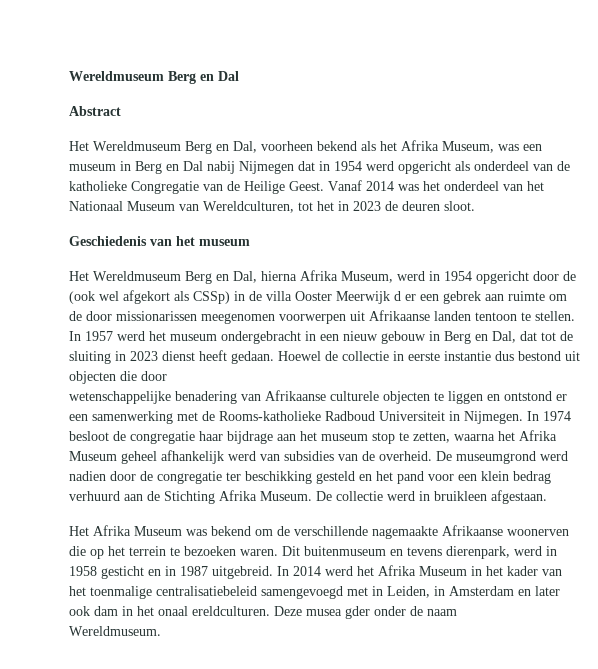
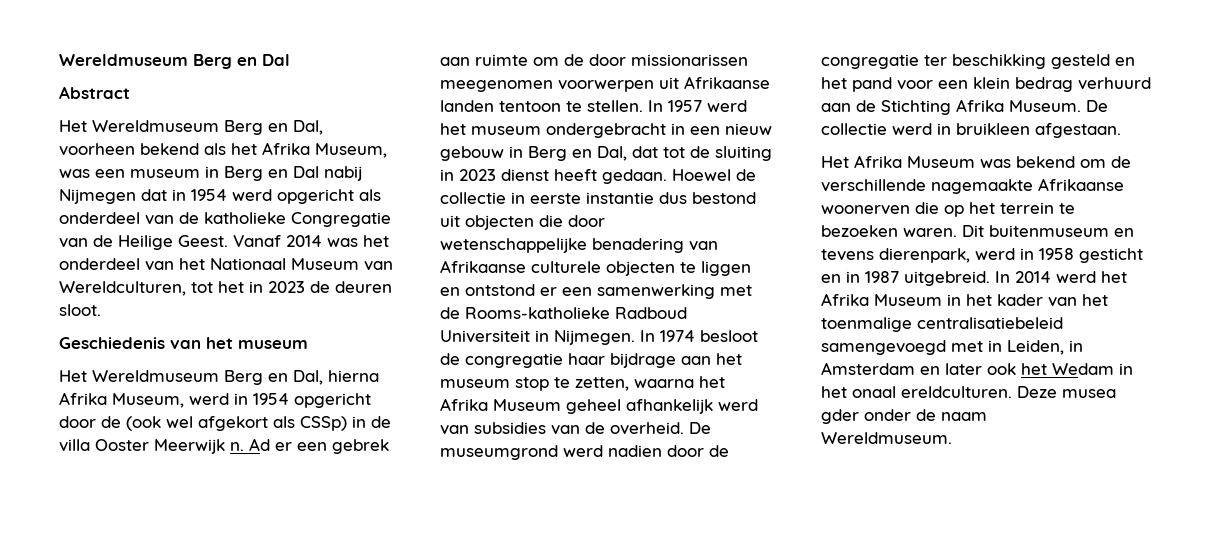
- Het Wereldmuseum Berg en Dal, hierna Afrika Museum, werd in 1954 opgericht door de (ook wel afgekort als CSSp) in de villa Ooster Meerwijk d er een gebrek aan ruimte om de door missionarissen meegenomen voorwerpen uit Afrikaanse landen tentoon te stellen.
+ Het Wereldmuseum Berg en Dal, hierna Afrika Museum, werd in 1954 opgericht door de (ook wel afgekort als CSSp) in de villa Ooster Meerwijk n. Ad er een gebrek aan ruimte om de door missionarissen meegenomen voorwerpen uit Afrikaanse landen tentoon te stellen.
- In 2014 werd het Afrika Museum in het kader van het toenmalige centralisatiebeleid samengevoegd met in Leiden, in Amsterdam en later ook dam in het onaal ereldculturen.
+ In 2014 werd het Afrika Museum in het kader van het toenmalige centralisatiebeleid samengevoegd met in Leiden, in Amsterdam en later ook het Wedam in het onaal ereldculturen.

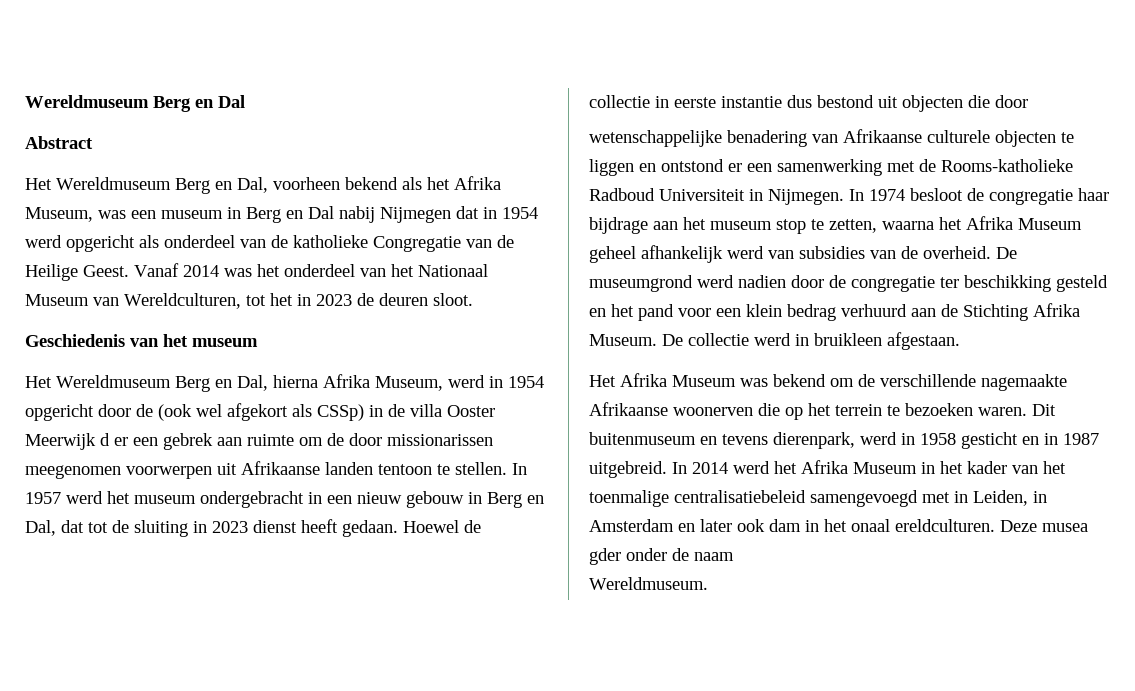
- Het Wereldmuseum Berg en Dal, hierna Afrika Museum, werd in 1954 opgericht door de (ook wel afgekort als CSSp) in de villa Ooster Meerwijk n. Ad er een gebrek aan ruimte om de door missionarissen meegenomen voorwerpen uit Afrikaanse landen tentoon te stellen.
+ Het Wereldmuseum Berg en Dal, hierna Afrika Museum, werd in 1954 opgericht door de (ook wel afgekort als CSSp) in de villa Ooster Meerwijk d er een gebrek aan ruimte om de door missionarissen meegenomen voorwerpen uit Afrikaanse landen tentoon te stellen.
- In 2014 werd het Afrika Museum in het kader van het toenmalige centralisatiebeleid samengevoegd met in Leiden, in Amsterdam en later ook het Wedam in het onaal ereldculturen.
+ In 2014 werd het Afrika Museum in het kader van het toenmalige centralisatiebeleid samengevoegd met in Leiden, in Amsterdam en later ook dam in het onaal ereldculturen.

